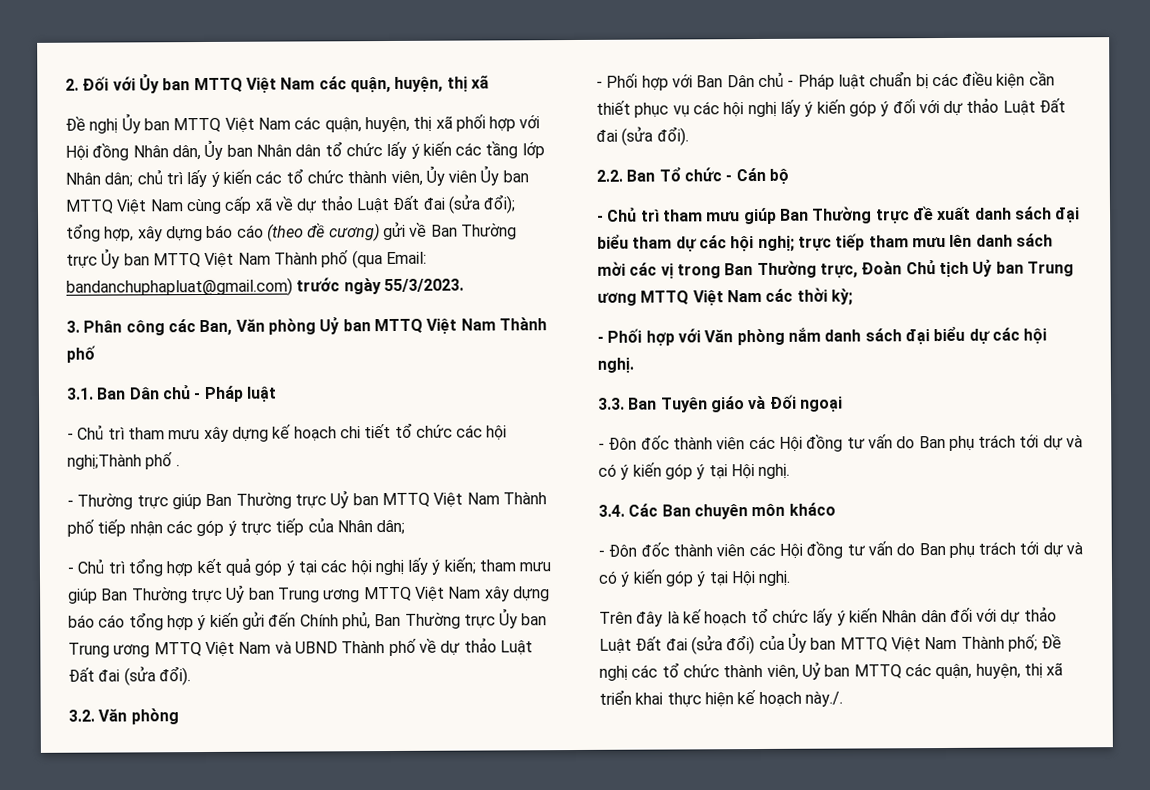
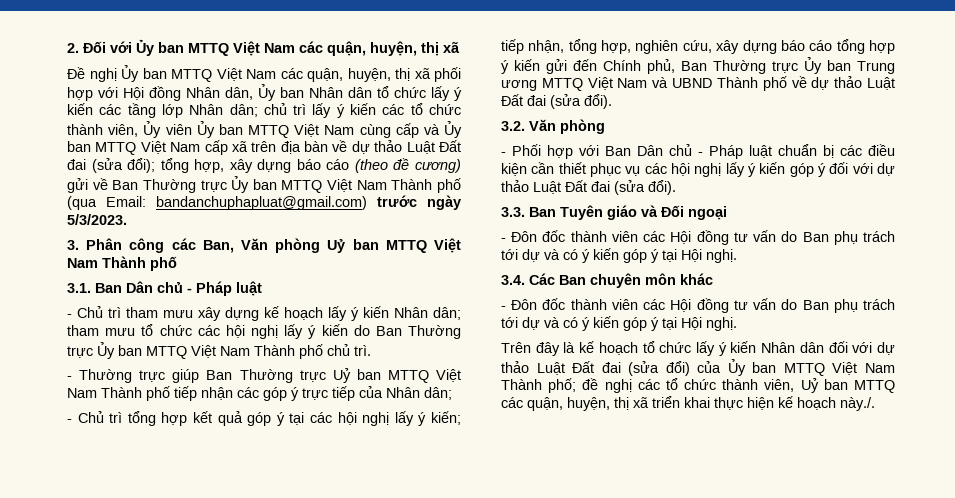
- chủ trì lấy ý kiến các tổ chức thành viên, Ủy viên Ủy ban MTTQ Việt Nam cùng cấp xã về dự thảo Luật Đất đai (sửa đổi);
+ chủ trì lấy ý kiến các tổ chức thành viên, Ủy viên Ủy ban MTTQ Việt Nam cùng cấp và Ủy ban MTTQ Việt Nam cấp xã trên địa bàn về dự thảo Luật Đất đai (sửa đổi);
- bandanchuphapluat@gmail.com) trước ngày 55/3/2023.
+ bandanchuphapluat@gmail.com) trước ngày 5/3/2023.
- - Chủ trì tham mưu xây dựng kế hoạch chi tiết tổ chức các hội nghị;Thành phố .
+ - Chủ trì tham mưu xây dựng kế hoạch lấy ý kiến Nhân dân; tham mưu tổ chức các hội nghị lấy ý kiến do Ban Thường trực Ủy ban MTTQ Việt Nam Thành phố chủ trì.
- - Chủ trì tổng hợp kết quả góp ý tại các hội nghị lấy ý kiến; tham mưu giúp Ban Thường trực Uỷ ban Trung ương MTTQ Việt Nam xây dựng báo cáo tổng hợp ý kiến gửi đến Chính phủ, Ban Thường trực Ủy ban Trung ương MTTQ Việt Nam và UBND Thành phố về dự thảo Luật Đất đai (sửa đổi).
+ - Chủ trì tổng hợp kết quả góp ý tại các hội nghị lấy ý kiến; tiếp nhận, tổng hợp, nghiên cứu, xây dựng báo cáo tổng hợp ý kiến gửi đến Chính phủ, Ban Thường trực Ủy ban Trung ương MTTQ Việt Nam và UBND Thành phố về dự thảo Luật Đất đai (sửa đổi).
- 2.2. Ban Tổ chức - Cán bộ
- - Chủ trì tham mưu giúp Ban Thường trực đề xuất danh sách đại biểu tham dự các hội nghị; trực tiếp tham mưu lên danh sách mời các vị trong Ban Thường trực, Đoàn Chủ tịch Uỷ ban Trung ương MTTQ Việt Nam các thời kỳ;
- - Phối hợp với Văn phòng nắm danh sách đại biểu dự các hội nghị.
- 3.4. Các Ban chuyên môn kháco
+ 3.4. Các Ban chuyên môn khác
- Trên đây là kế hoạch tổ chức lấy ý kiến Nhân dân đối với dự thảo Luật Đất đai (sửa đổi) của Ủy ban MTTQ Việt Nam Thành phố; Đề nghị các tổ chức thành viên, Uỷ ban MTTQ các quận, huyện, thị xã triển khai thực hiện kế hoạch này./.
+ Trên đây là kế hoạch tổ chức lấy ý kiến Nhân dân đối với dự thảo Luật Đất đai (sửa đổi) của Ủy ban MTTQ Việt Nam Thành phố; đề nghị các tổ chức thành viên, Uỷ ban MTTQ các quận, huyện, thị xã triển khai thực hiện kế hoạch này./.

